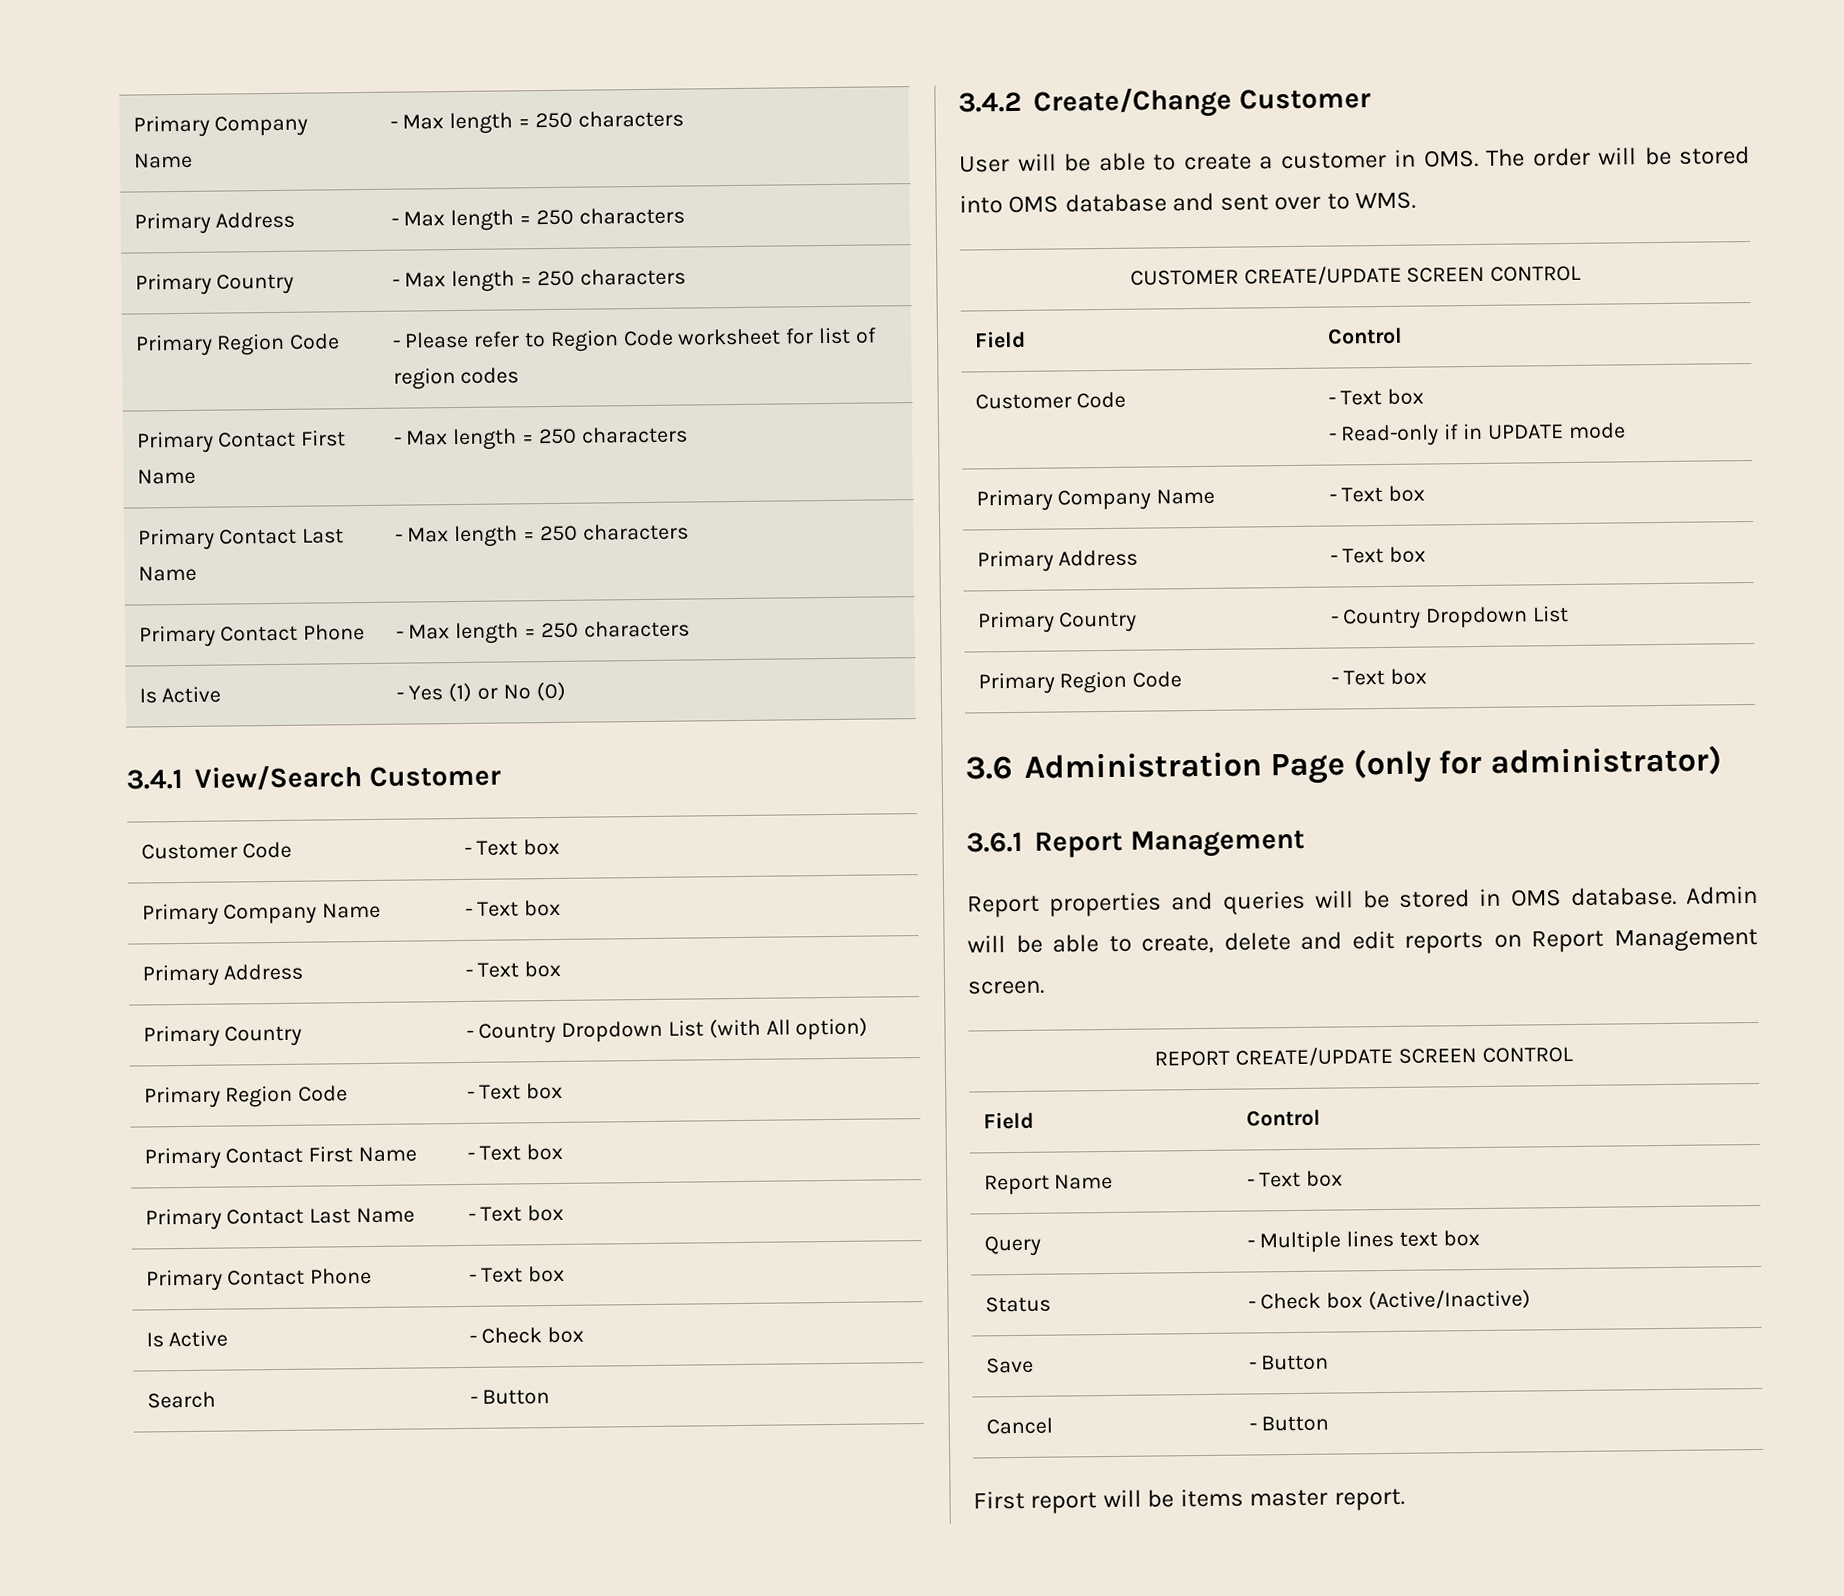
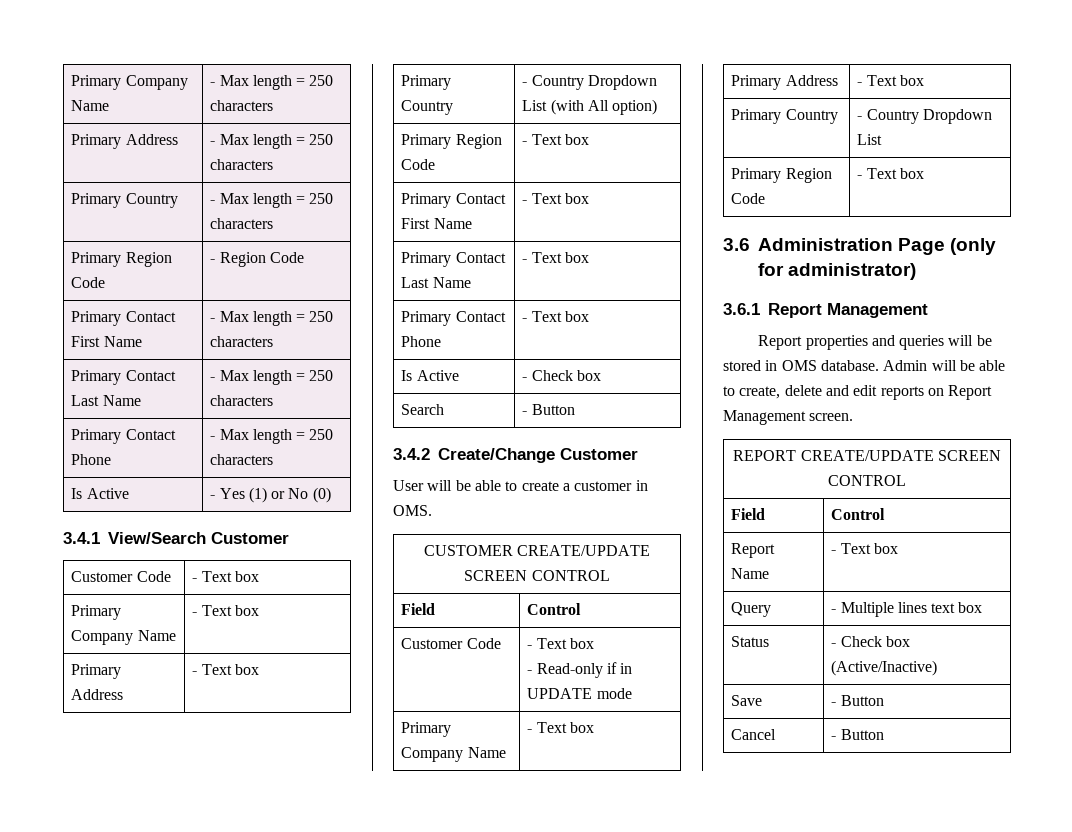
- Primary Region Code | - Please refer to Region Code worksheet for list of region codes
+ Primary Region Code | - Region Code
- User will be able to create a customer in OMS. The order will be stored into OMS database and sent over to WMS.
+ User will be able to create a customer in OMS.
- First report will be items master report.

